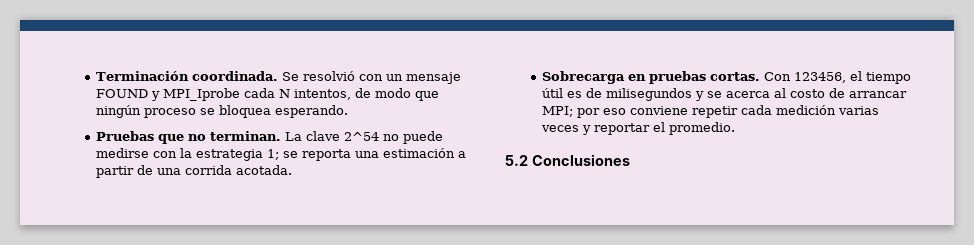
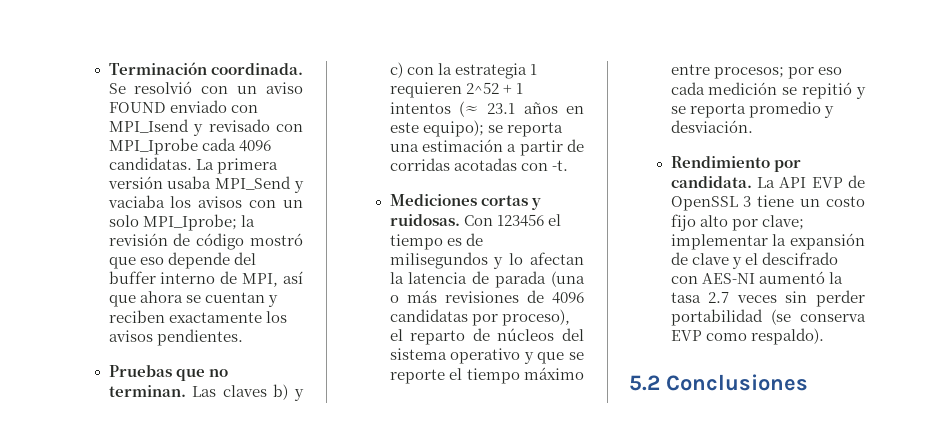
- Se resolvió con un mensaje FOUND y MPI_Iprobe cada N intentos, de modo que ningún proceso se bloquea esperando.
- Pruebas que no terminan. La clave 2^54 no puede medirse con la estrategia 1; se reporta una estimación a partir de una corrida acotada.
- Sobrecarga en pruebas cortas. Con 123456, el tiempo útil es de milisegundos y se acerca al costo de arrancar MPI; por eso conviene repetir cada medición varias veces y reportar el promedio.
+ Se resolvió con un aviso FOUND enviado con MPI_Isend y revisado con MPI_Iprobe cada 4096 candidatas. La primera versión usaba MPI_Send y vaciaba los avisos con un solo MPI_Iprobe; la revisión de código mostró que eso depende del buffer interno de MPI, así que ahora se cuentan y reciben exactamente los avisos pendientes.
+ Pruebas que no terminan. Las claves b) y c) con la estrategia 1 requieren 2^52 + 1 intentos (≈ 23.1 años en este equipo); se reporta una estimación a partir de corridas acotadas con -t.
+ Mediciones cortas y ruidosas. Con 123456 el tiempo es de milisegundos y lo afectan la latencia de parada (una o más revisiones de 4096 candidatas por proceso), el reparto de núcleos del sistema operativo y que se reporte el tiempo máximo entre procesos; por eso cada medición se repitió y se reporta promedio y desviación.
+ Rendimiento por candidata. La API EVP de OpenSSL 3 tiene un costo fijo alto por clave; implementar la expansión de clave y el descifrado con AES-NI aumentó la tasa 2.7 veces sin perder portabilidad (se conserva EVP como respaldo).

